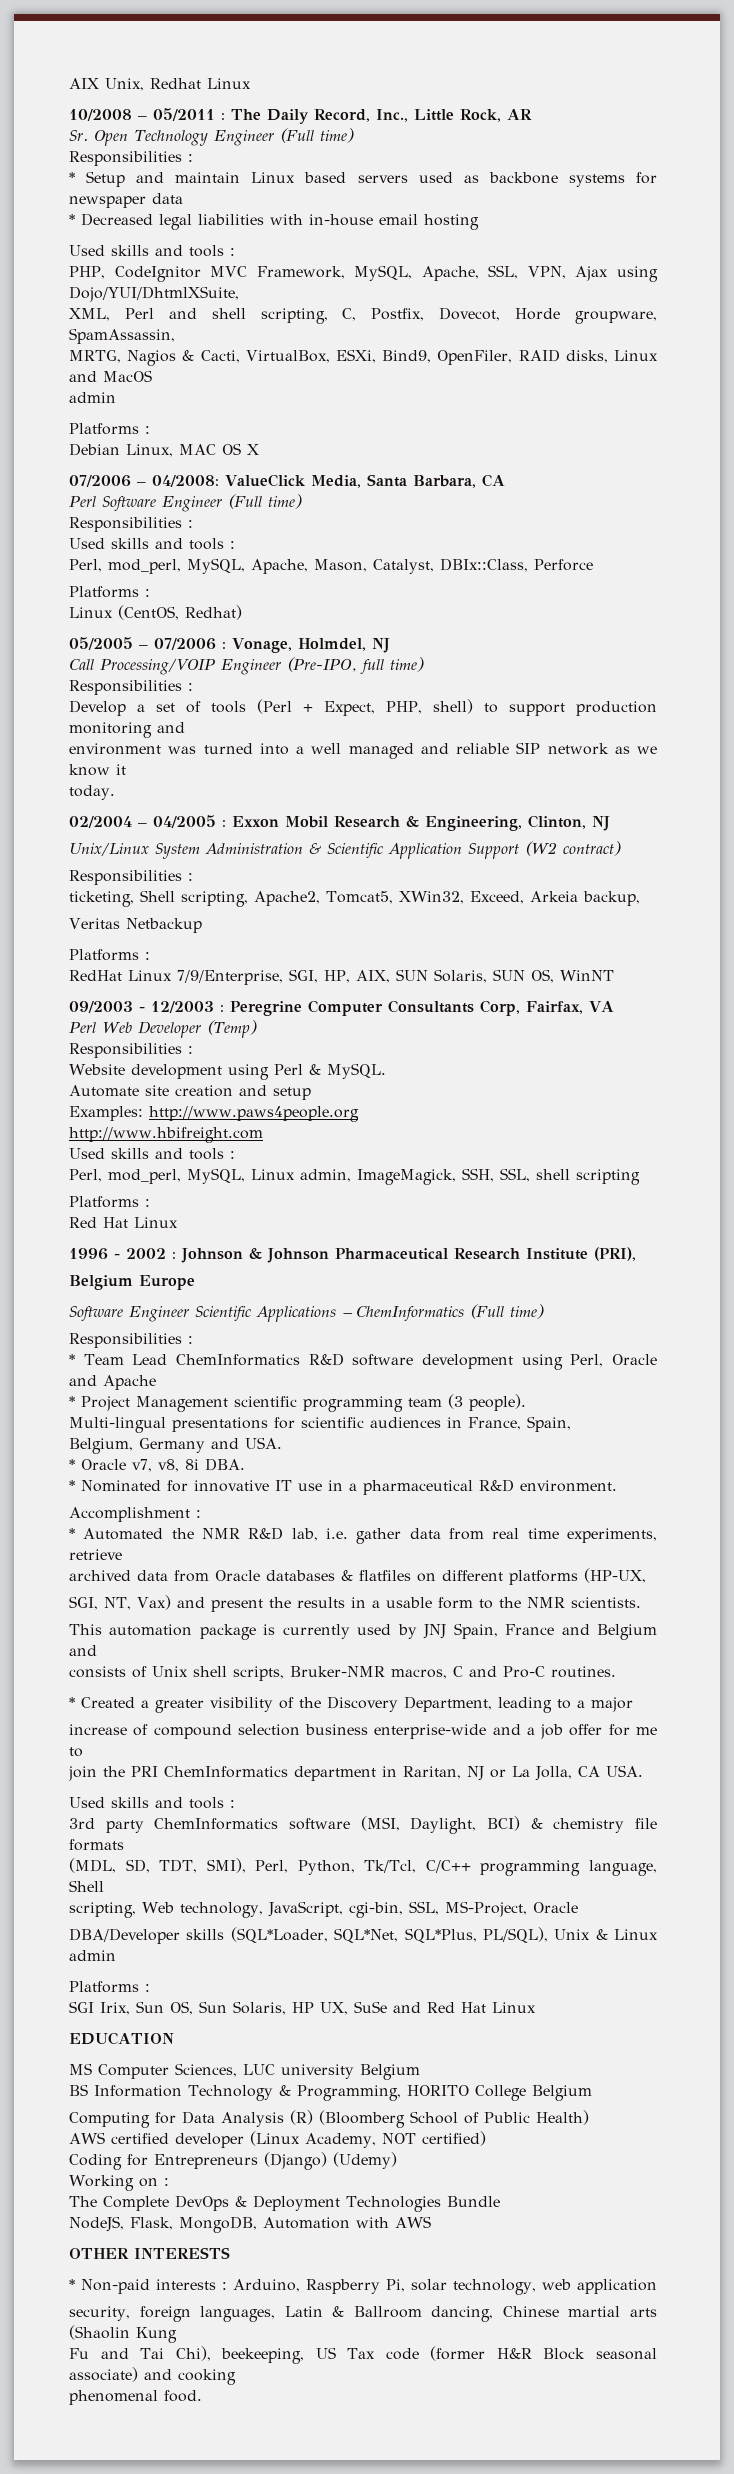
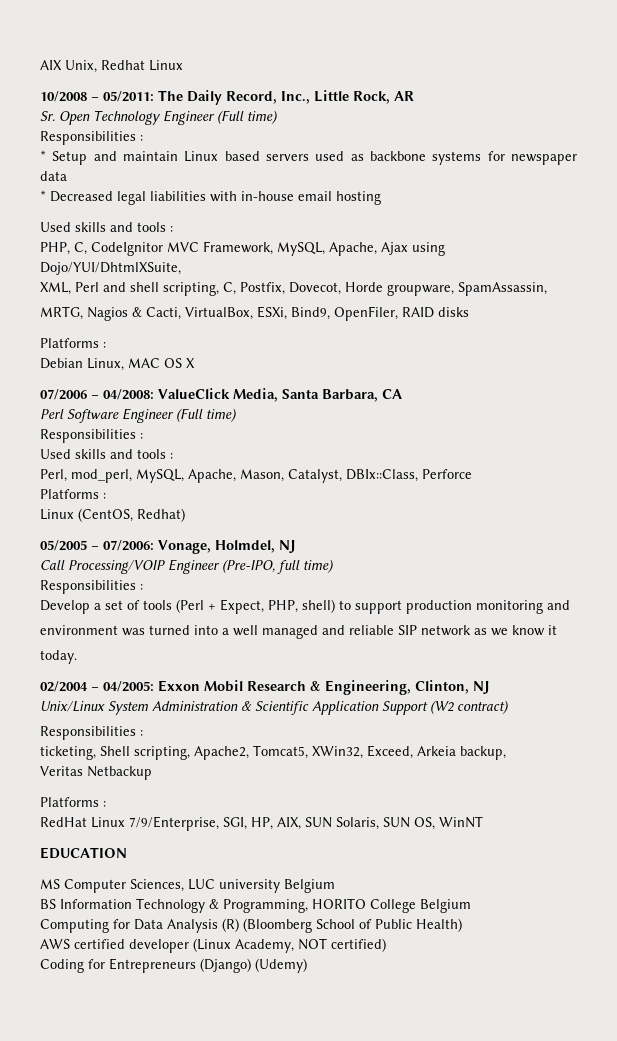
- 10/2008 – 05/2011 : The Daily Record, Inc., Little Rock, AR
+ 10/2008 – 05/2011: The Daily Record, Inc., Little Rock, AR
- PHP, CodeIgnitor MVC Framework, MySQL, Apache, SSL, VPN, Ajax using Dojo/YUI/DhtmlXSuite,
+ PHP, C, CodeIgnitor MVC Framework, MySQL, Apache, Ajax using Dojo/YUI/DhtmlXSuite,
- MRTG, Nagios & Cacti, VirtualBox, ESXi, Bind9, OpenFiler, RAID disks, Linux and MacOS
- admin
+ MRTG, Nagios & Cacti, VirtualBox, ESXi, Bind9, OpenFiler, RAID disks
- 05/2005 – 07/2006 : Vonage, Holmdel, NJ
+ 05/2005 – 07/2006: Vonage, Holmdel, NJ
- 02/2004 – 04/2005 : Exxon Mobil Research & Engineering, Clinton, NJ
+ 02/2004 – 04/2005: Exxon Mobil Research & Engineering, Clinton, NJ
- 09/2003 - 12/2003 : Peregrine Computer Consultants Corp, Fairfax, VA
- Perl Web Developer (Temp)
- Responsibilities :
- Website development using Perl & MySQL.
- Automate site creation and setup
- Examples: http://www.paws4people.org
- http://www.hbifreight.com
- Used skills and tools :
- Perl, mod_perl, MySQL, Linux admin, ImageMagick, SSH, SSL, shell scripting
- Platforms :
- Red Hat Linux
- 1996 - 2002 : Johnson & Johnson Pharmaceutical Research Institute (PRI),
- Belgium Europe
- Software Engineer Scientific Applications – ChemInformatics (Full time)
- Responsibilities :
- * Team Lead ChemInformatics R&D software development using Perl, Oracle and Apache
- * Project Management scientific programming team (3 people).
- Multi-lingual presentations for scientific audiences in France, Spain,
- Belgium, Germany and USA.
- * Oracle v7, v8, 8i DBA.
- * Nominated for innovative IT use in a pharmaceutical R&D environment.
- Accomplishment :
- * Automated the NMR R&D lab, i.e. gather data from real time experiments, retrieve
- archived data from Oracle databases & flatfiles on different platforms (HP-UX,
- SGI, NT, Vax) and present the results in a usable form to the NMR scientists.
- This automation package is currently used by JNJ Spain, France and Belgium and
- consists of Unix shell scripts, Bruker-NMR macros, C and Pro-C routines.
- * Created a greater visibility of the Discovery Department, leading to a major
- increase of compound selection business enterprise-wide and a job offer for me to
- join the PRI ChemInformatics department in Raritan, NJ or La Jolla, CA USA.
- Used skills and tools :
- 3rd party ChemInformatics software (MSI, Daylight, BCI) & chemistry file formats
- (MDL, SD, TDT, SMI), Perl, Python, Tk/Tcl, C/C++ programming language, Shell
- scripting, Web technology, JavaScript, cgi-bin, SSL, MS-Project, Oracle
- DBA/Developer skills (SQL*Loader, SQL*Net, SQL*Plus, PL/SQL), Unix & Linux admin
- Platforms :
- SGI Irix, Sun OS, Sun Solaris, HP UX, SuSe and Red Hat Linux
- Working on :
- The Complete DevOps & Deployment Technologies Bundle
- NodeJS, Flask, MongoDB, Automation with AWS
- OTHER INTERESTS
- * Non-paid interests : Arduino, Raspberry Pi, solar technology, web application
- security, foreign languages, Latin & Ballroom dancing, Chinese martial arts (Shaolin Kung
- Fu and Tai Chi), beekeeping, US Tax code (former H&R Block seasonal associate) and cooking
- phenomenal food.

